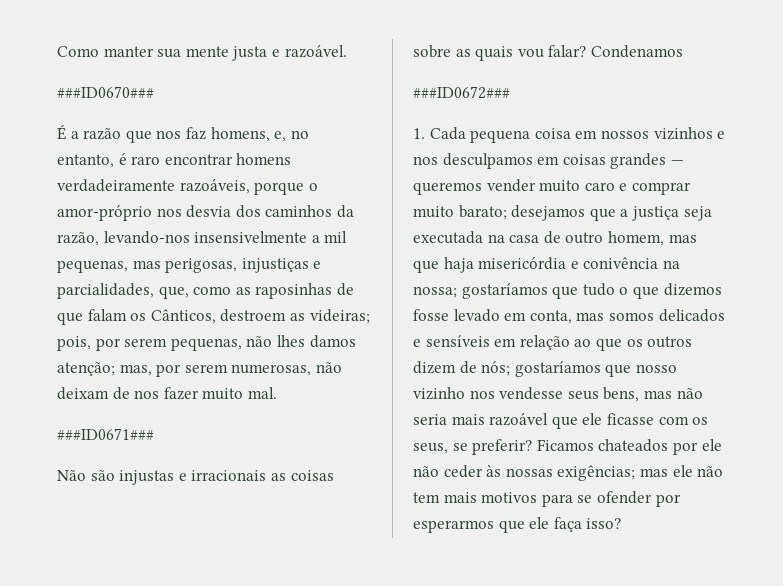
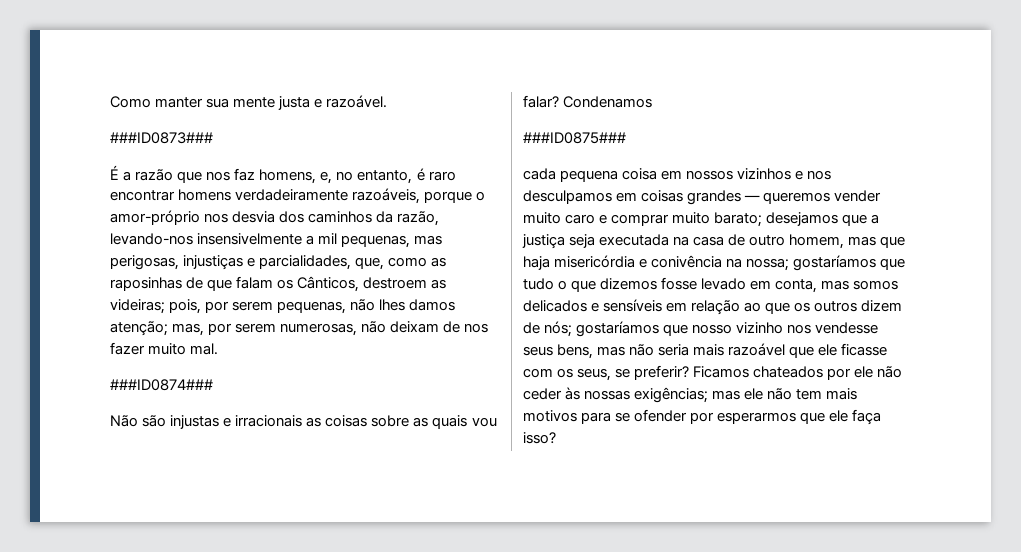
- ###ID0670###
+ ###ID0873###
- ###ID0671###
+ ###ID0874###
- ###ID0672###
- 1. Cada pequena coisa em nossos vizinhos e nos desculpamos em coisas grandes — queremos vender muito caro e comprar muito barato;
+ ###ID0875###
+ cada pequena coisa em nossos vizinhos e nos desculpamos em coisas grandes — queremos vender muito caro e comprar muito barato;

